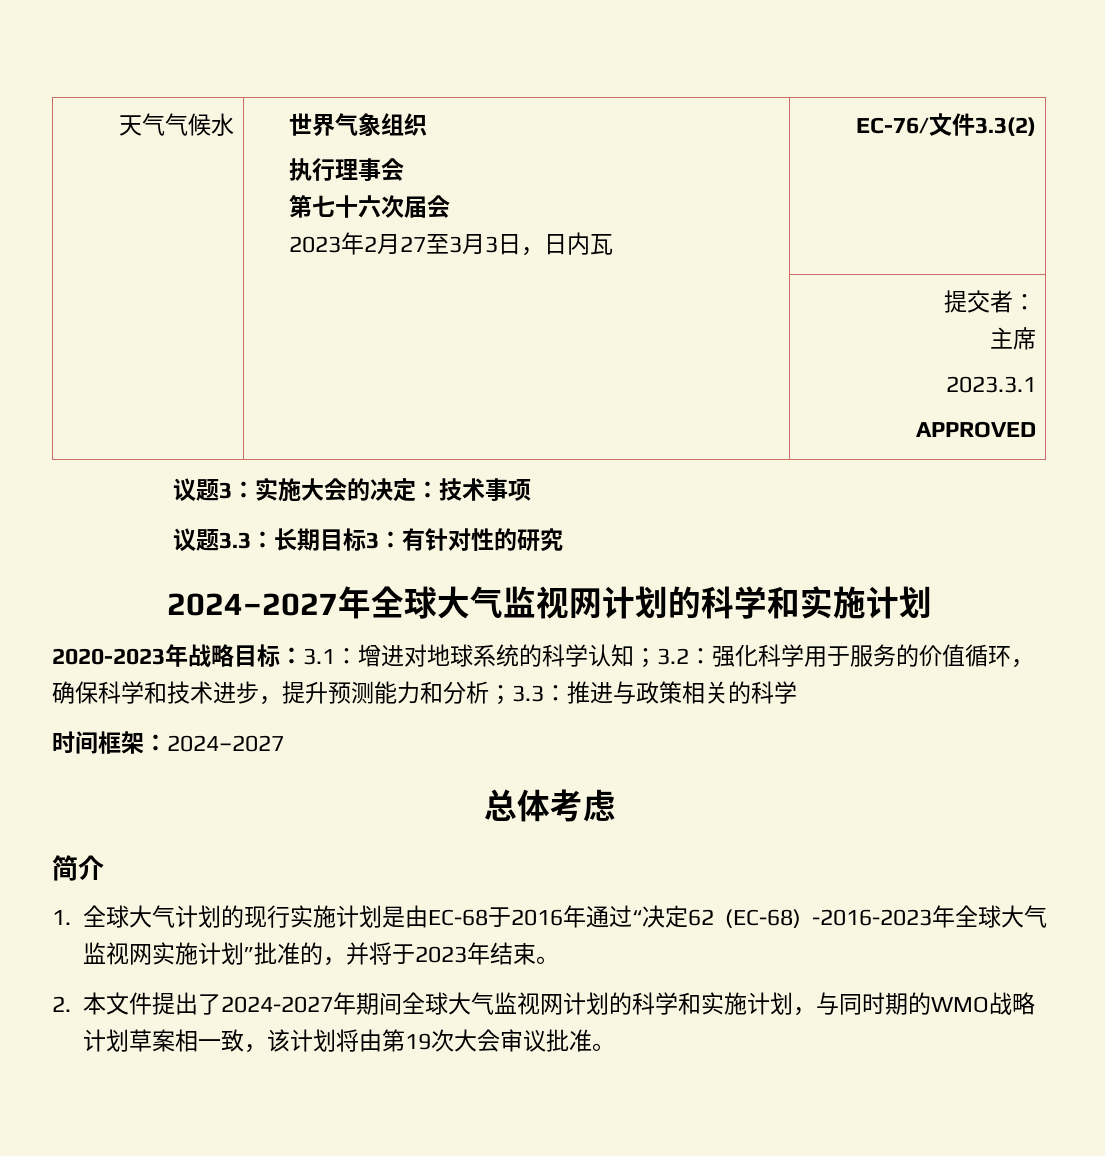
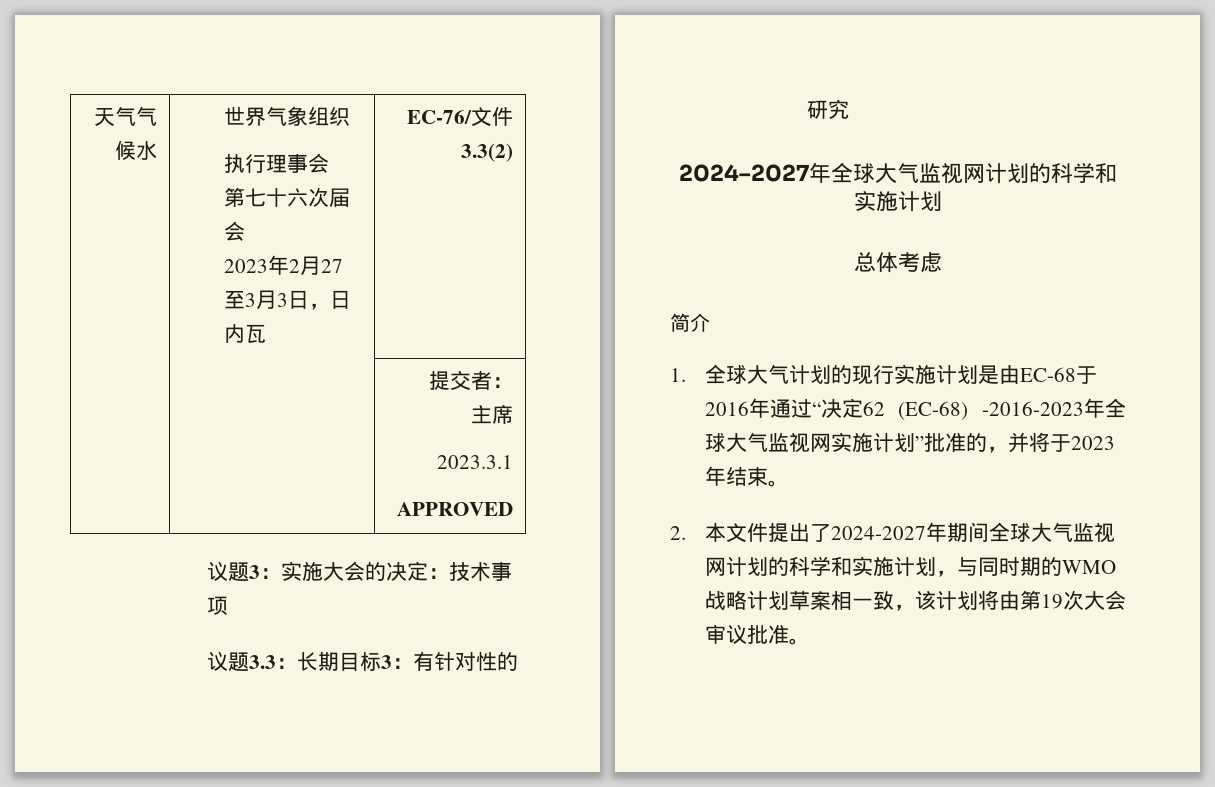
- 2020-2023年战略目标：3.1：增进对地球系统的科学认知；3.2：强化科学用于服务的价值循环，确保科学和技术进步，提升预测能力和分析；3.3：推进与政策相关的科学
- 时间框架：2024–2027

